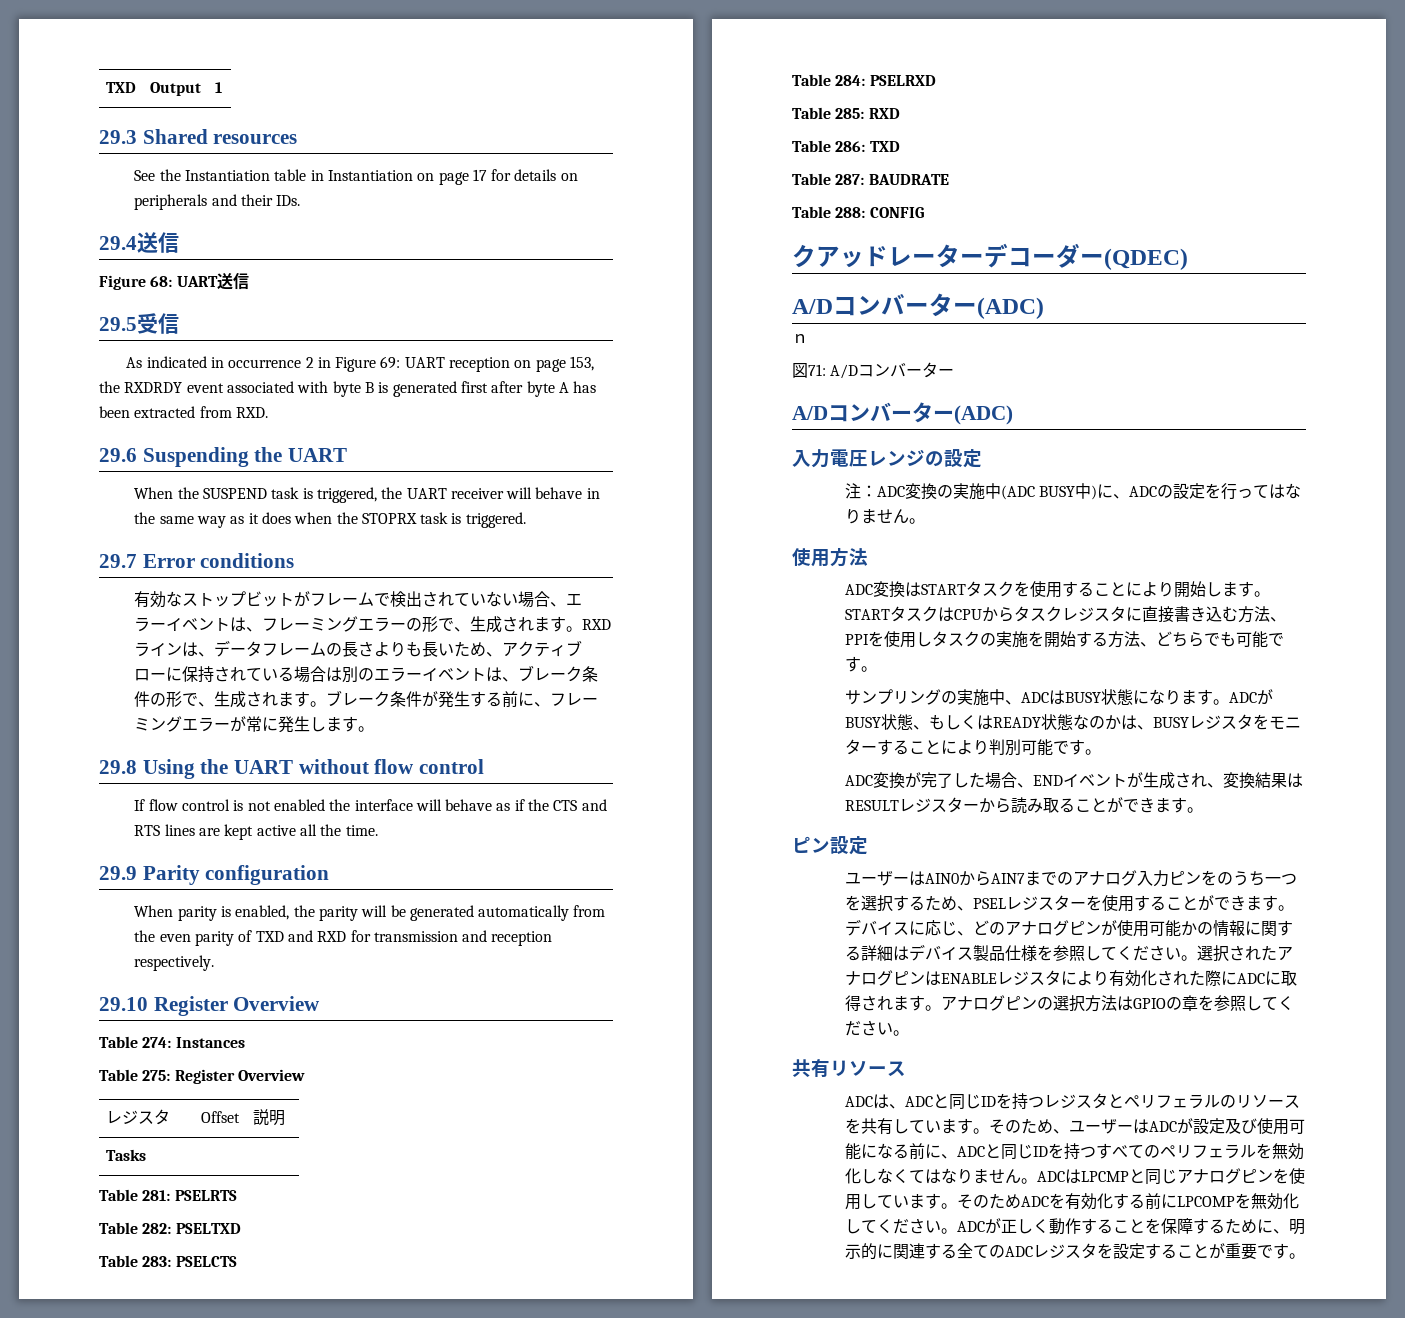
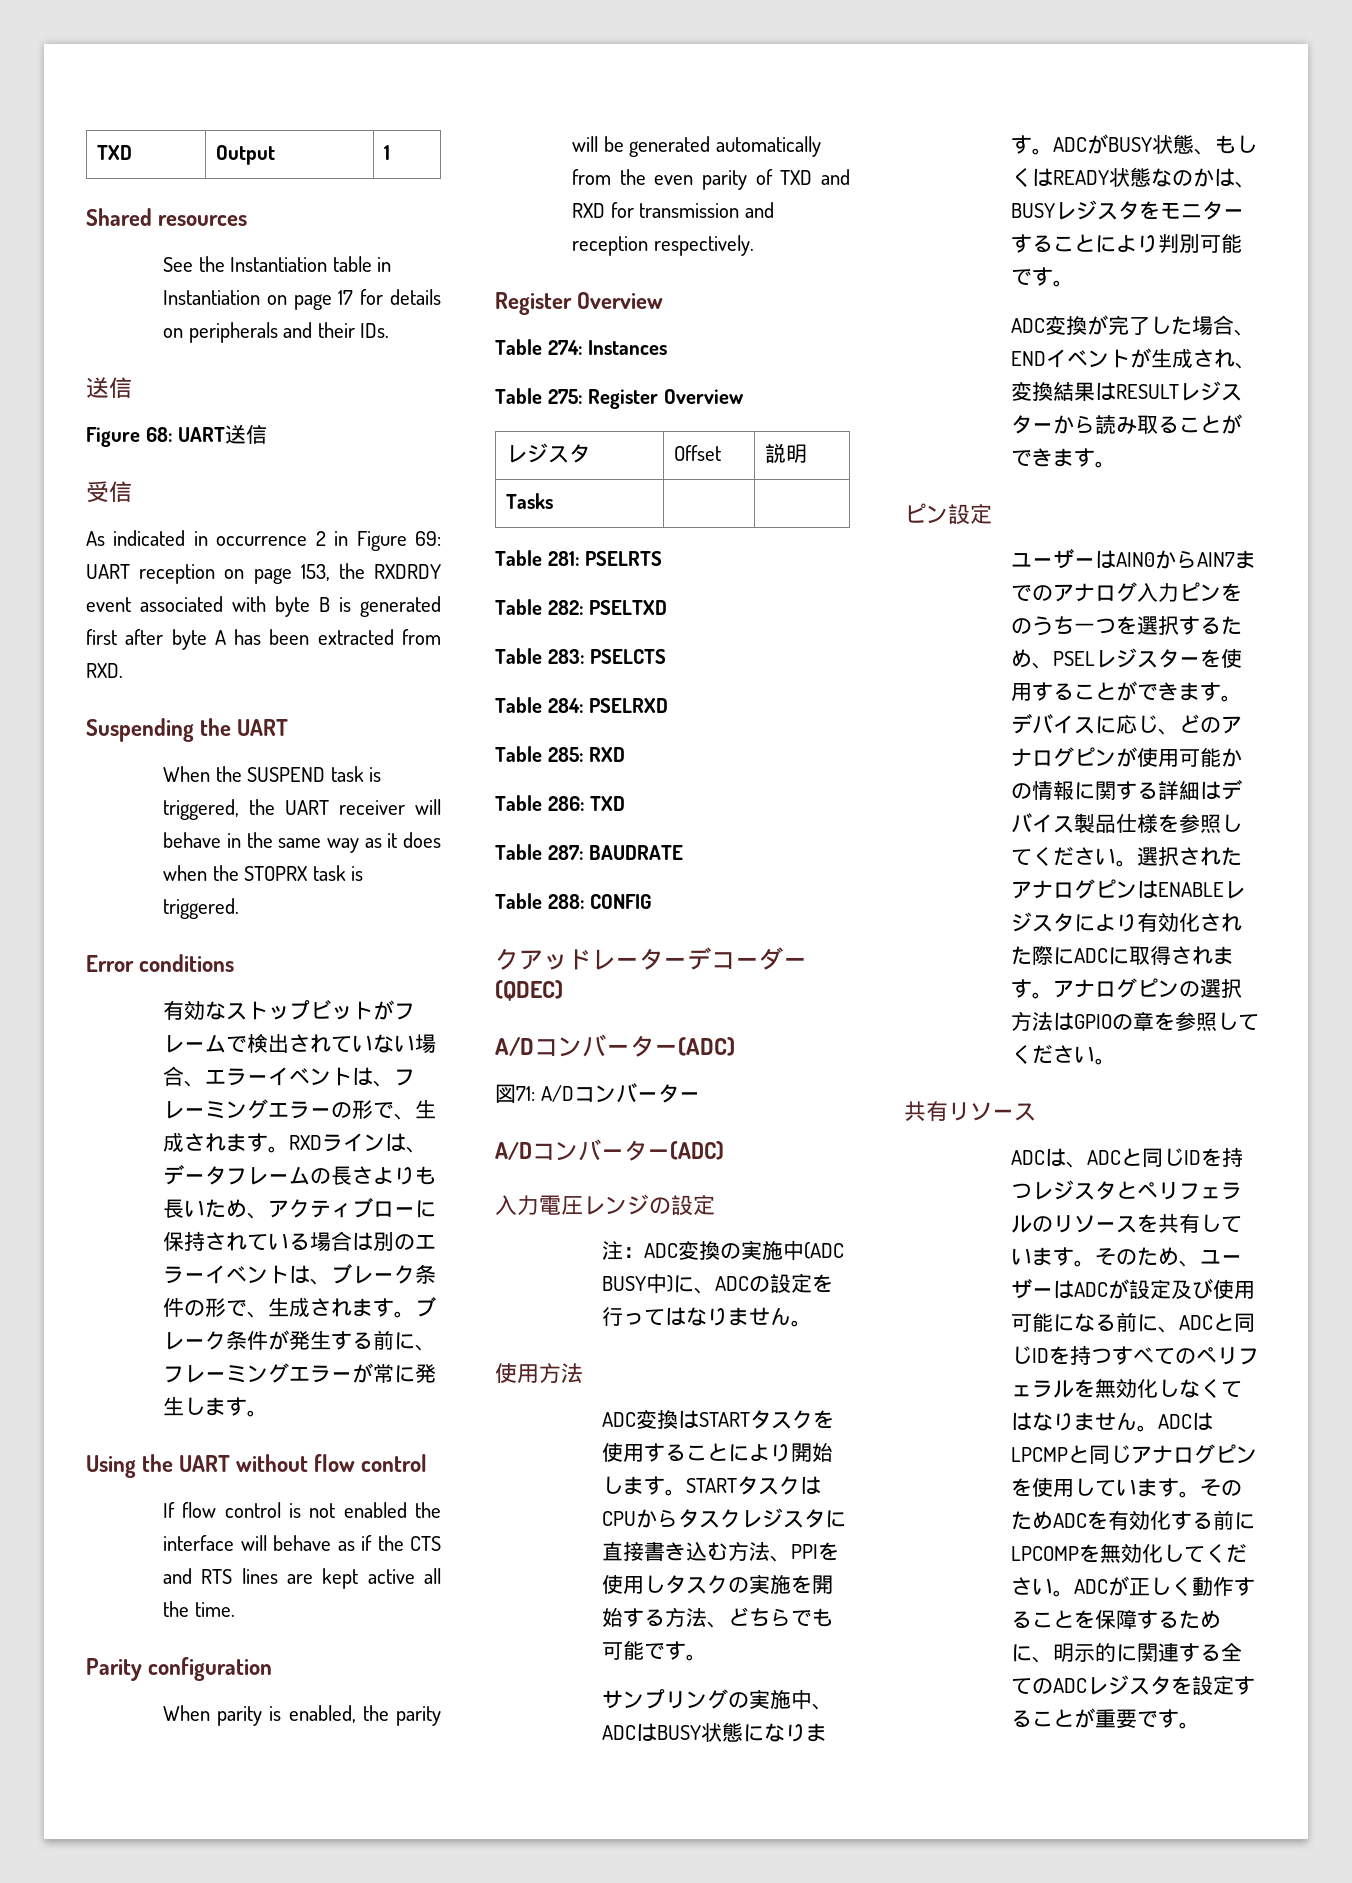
- 29.3 Shared resources
+ Shared resources
  See the Instantiation table in Instantiation on page 17 for details on peripherals and their IDs.
- 29.4送信
+ 送信
- 29.5受信
+ 受信
- 29.6 Suspending the UART
+ Suspending the UART
- 29.7 Error conditions
+ Error conditions
- 29.8 Using the UART without flow control
+ Using the UART without flow control
- 29.9 Parity configuration
+ Parity configuration
  When parity is enabled, the parity will be generated automatically from the even parity of TXD and RXD for transmission and reception respectively.
- 29.10 Register Overview
+ Register Overview
- ｎ

